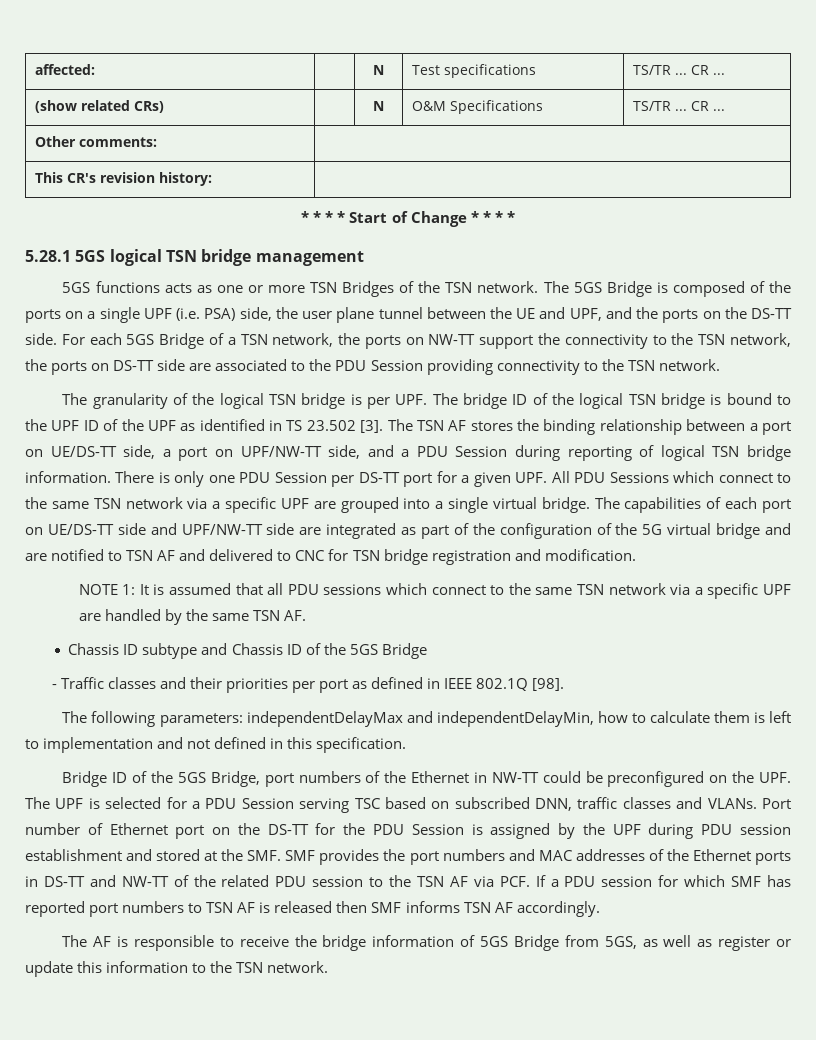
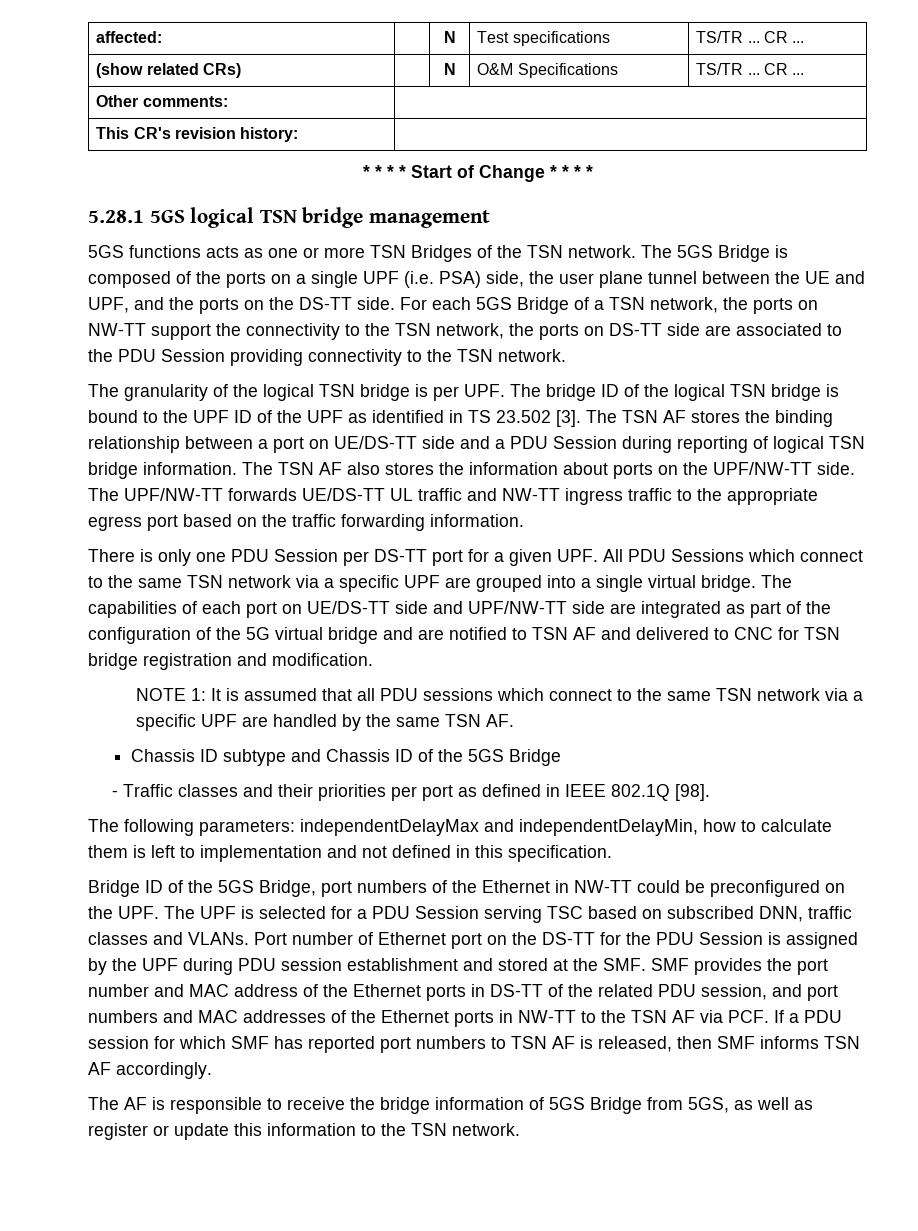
- The TSN AF stores the binding relationship between a port on UE/DS-TT side, a port on UPF/NW-TT side, and a PDU Session during reporting of logical TSN bridge information. There is only one PDU Session per DS-TT port for a given UPF. All PDU Sessions which connect to the same TSN network via a specific UPF are grouped into a single virtual bridge.
+ The TSN AF stores the binding relationship between a port on UE/DS-TT side and a PDU Session during reporting of logical TSN bridge information. The TSN AF also stores the information about ports on the UPF/NW-TT side. The UPF/NW-TT forwards UE/DS-TT UL traffic and NW-TT ingress traffic to the appropriate egress port based on the traffic forwarding information.
+ There is only one PDU Session per DS-TT port for a given UPF. All PDU Sessions which connect to the same TSN network via a specific UPF are grouped into a single virtual bridge.
- Port number of Ethernet port on the DS-TT for the PDU Session is assigned by the UPF during PDU session establishment and stored at the SMF. SMF provides the port numbers and MAC addresses of the Ethernet ports in DS-TT and NW-TT of the related PDU session to the TSN AF via PCF. If a PDU session for which SMF has reported port numbers to TSN AF is released then SMF informs TSN AF accordingly.
+ Port number of Ethernet port on the DS-TT for the PDU Session is assigned by the UPF during PDU session establishment and stored at the SMF. SMF provides the port number and MAC address of the Ethernet ports in DS-TT of the related PDU session, and port numbers and MAC addresses of the Ethernet ports in NW-TT to the TSN AF via PCF. If a PDU session for which SMF has reported port numbers to TSN AF is released, then SMF informs TSN AF accordingly.

